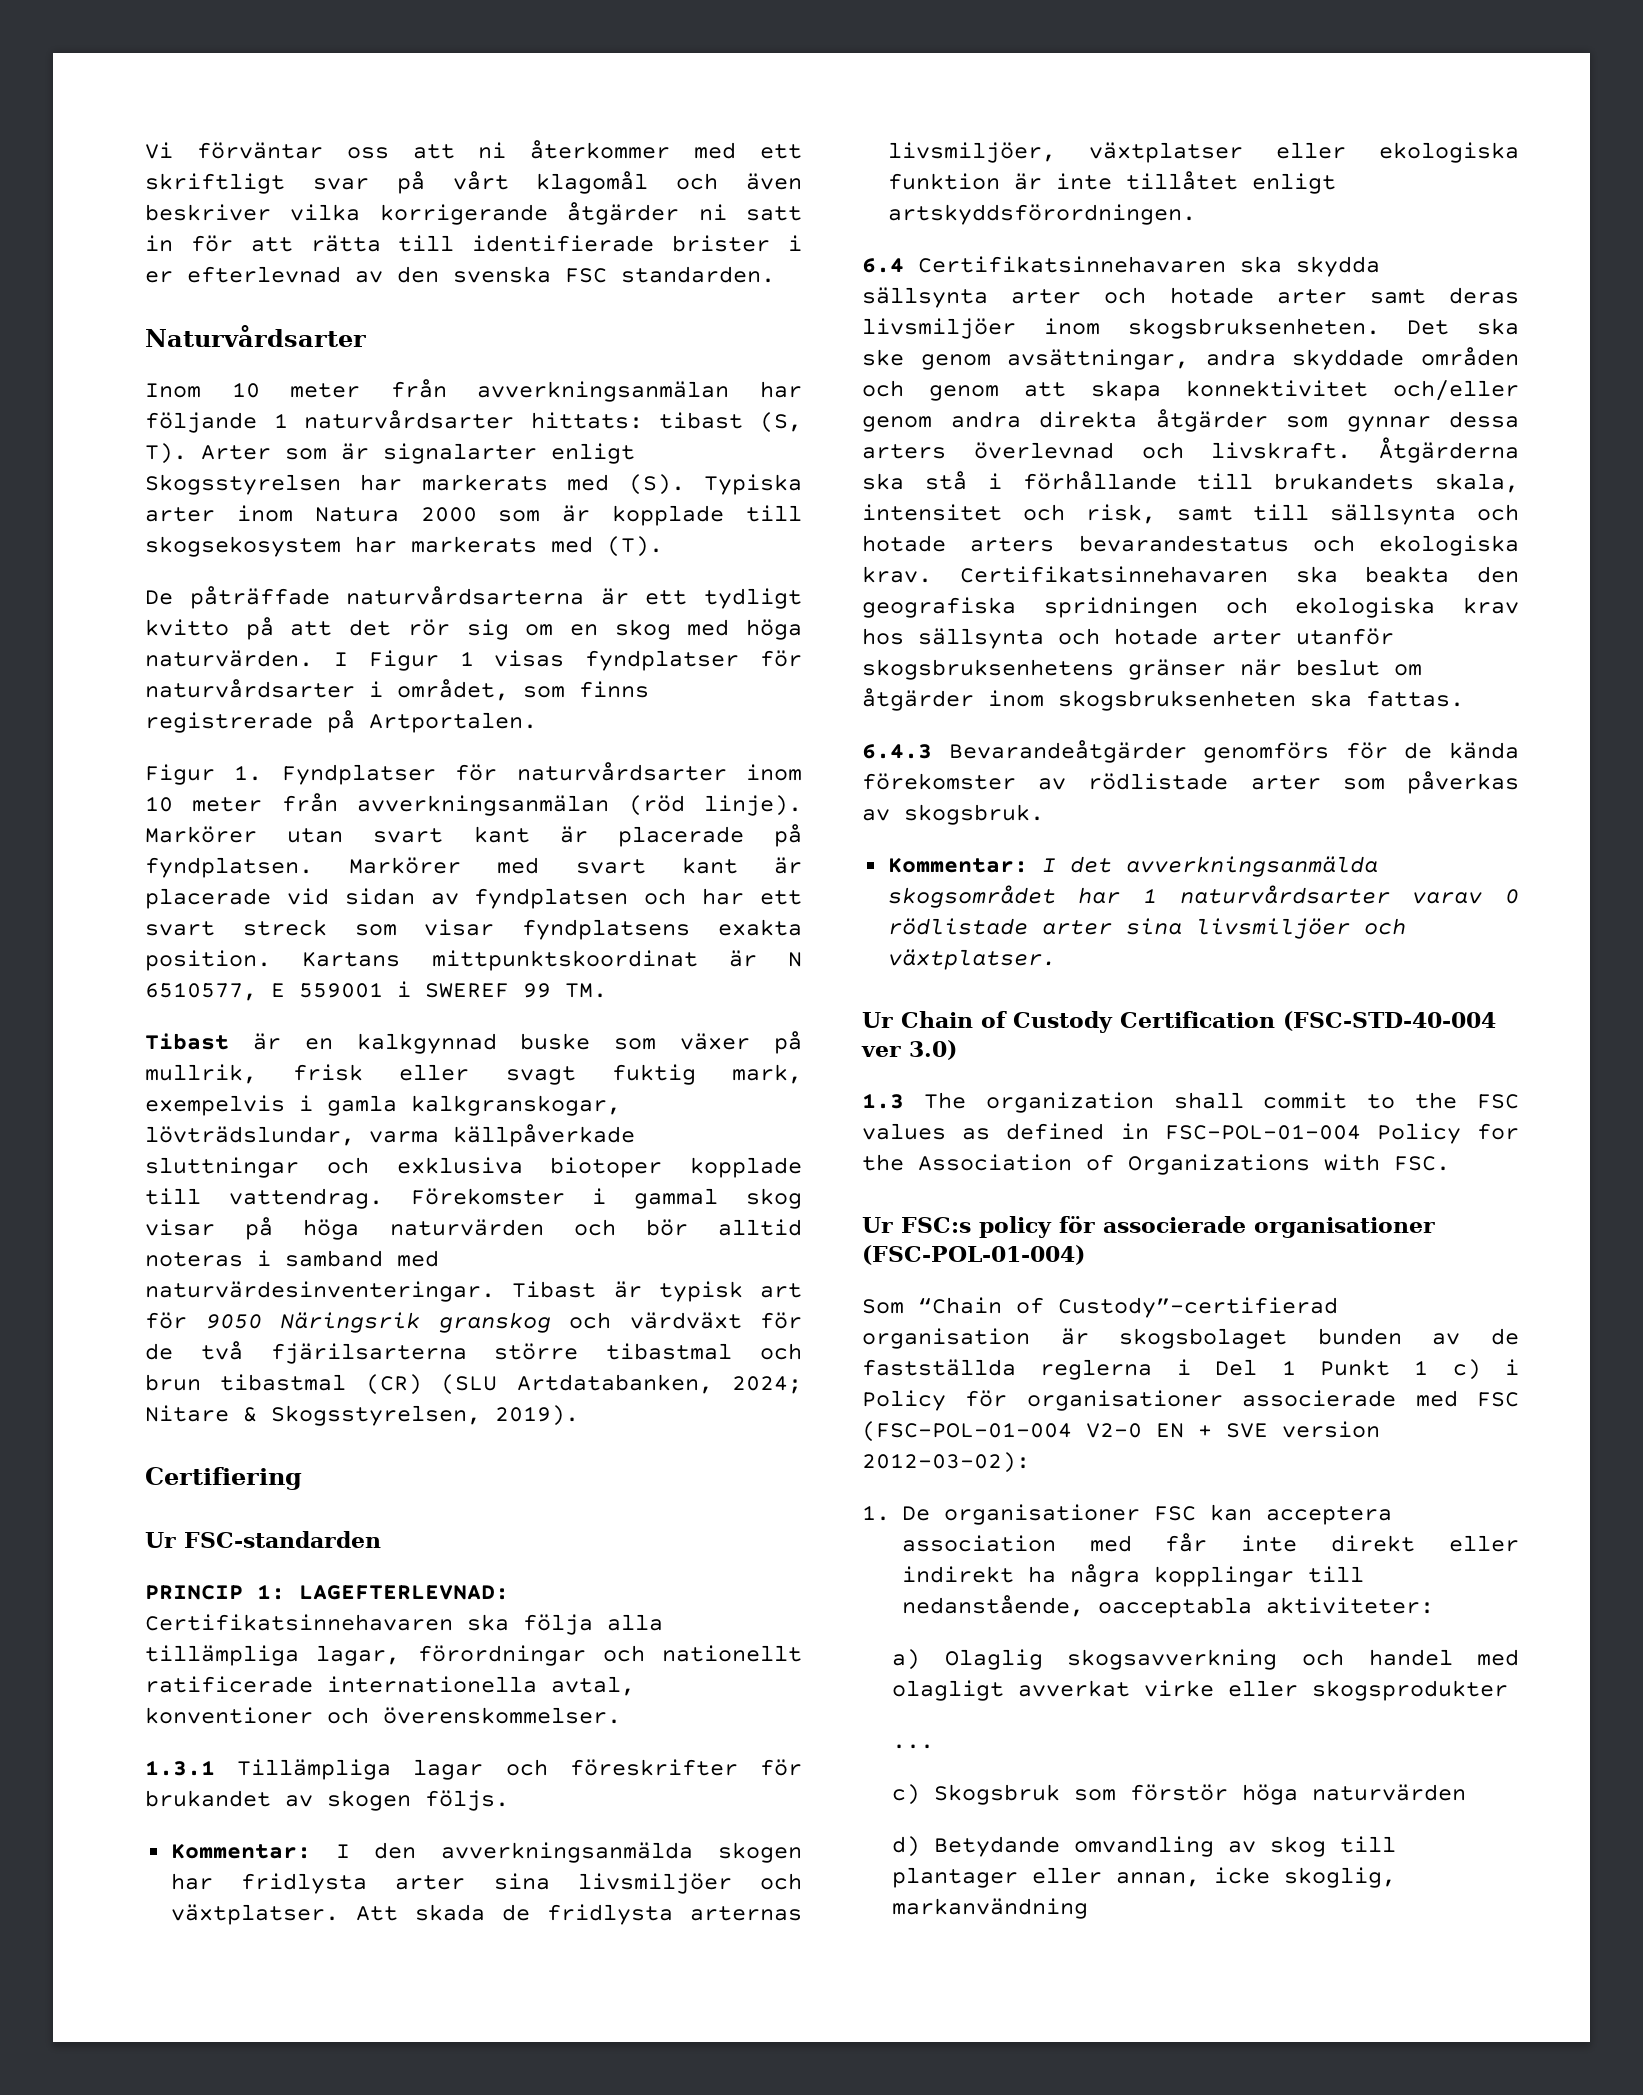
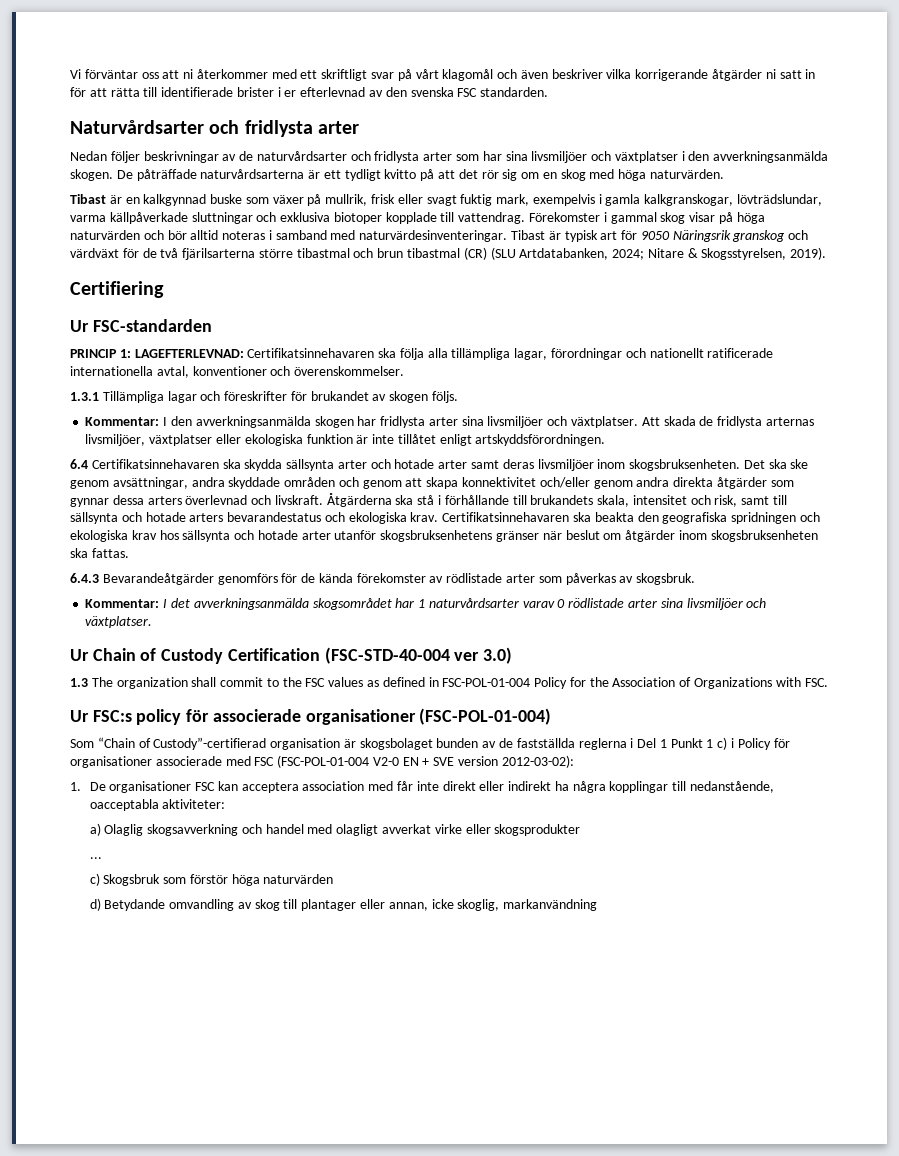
- Naturvårdsarter
- Inom 10 meter från avverkningsanmälan har följande 1 naturvårdsarter hittats: tibast (S, T). Arter som är signalarter enligt Skogsstyrelsen har markerats med (S). Typiska arter inom Natura 2000 som är kopplade till skogsekosystem har markerats med (T).
- De påträffade naturvårdsarterna är ett tydligt kvitto på att det rör sig om en skog med höga naturvärden. I Figur 1 visas fyndplatser för naturvårdsarter i området, som finns registrerade på Artportalen.
- Figur 1. Fyndplatser för naturvårdsarter inom 10 meter från avverkningsanmälan (röd linje). Markörer utan svart kant är placerade på fyndplatsen. Markörer med svart kant är placerade vid sidan av fyndplatsen och har ett svart streck som visar fyndplatsens exakta position. Kartans mittpunktskoordinat är N 6510577, E 559001 i SWEREF 99 TM.
+ Naturvårdsarter och fridlysta arter
+ Nedan följer beskrivningar av de naturvårdsarter och fridlysta arter som har sina livsmiljöer och växtplatser i den avverkningsanmälda skogen. De påträffade naturvårdsarterna är ett tydligt kvitto på att det rör sig om en skog med höga naturvärden.

